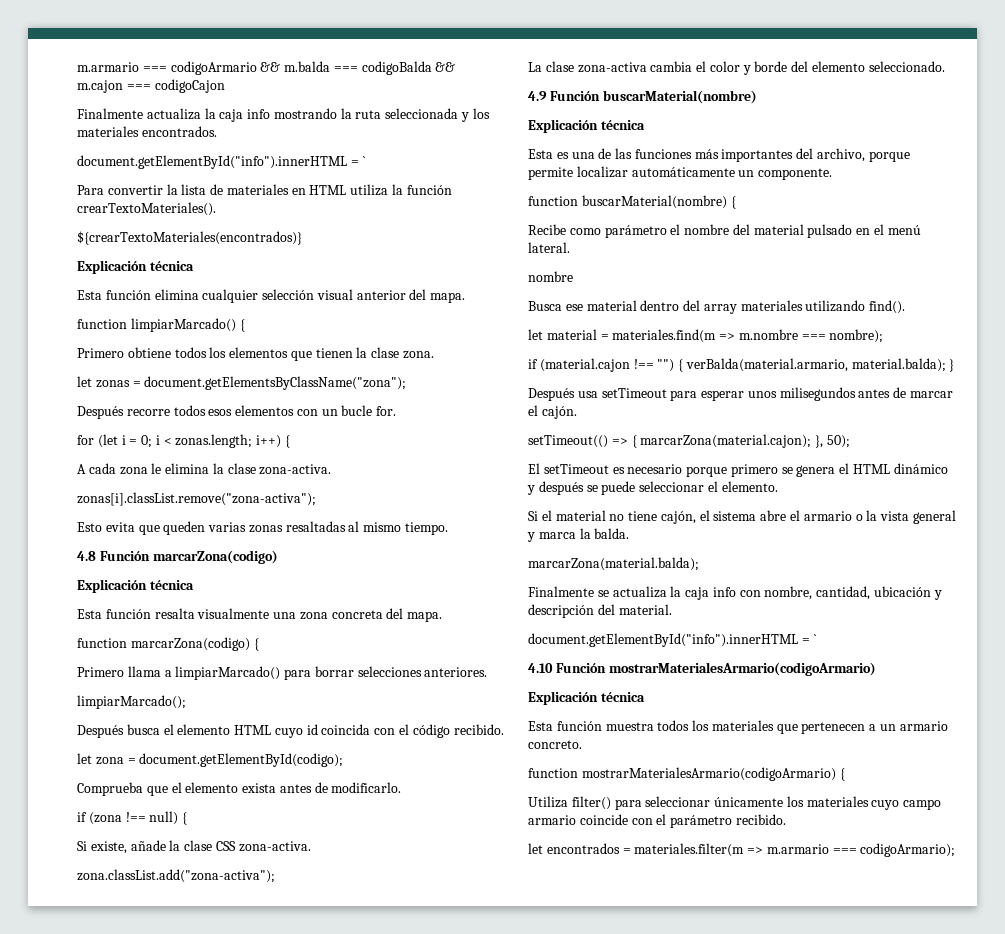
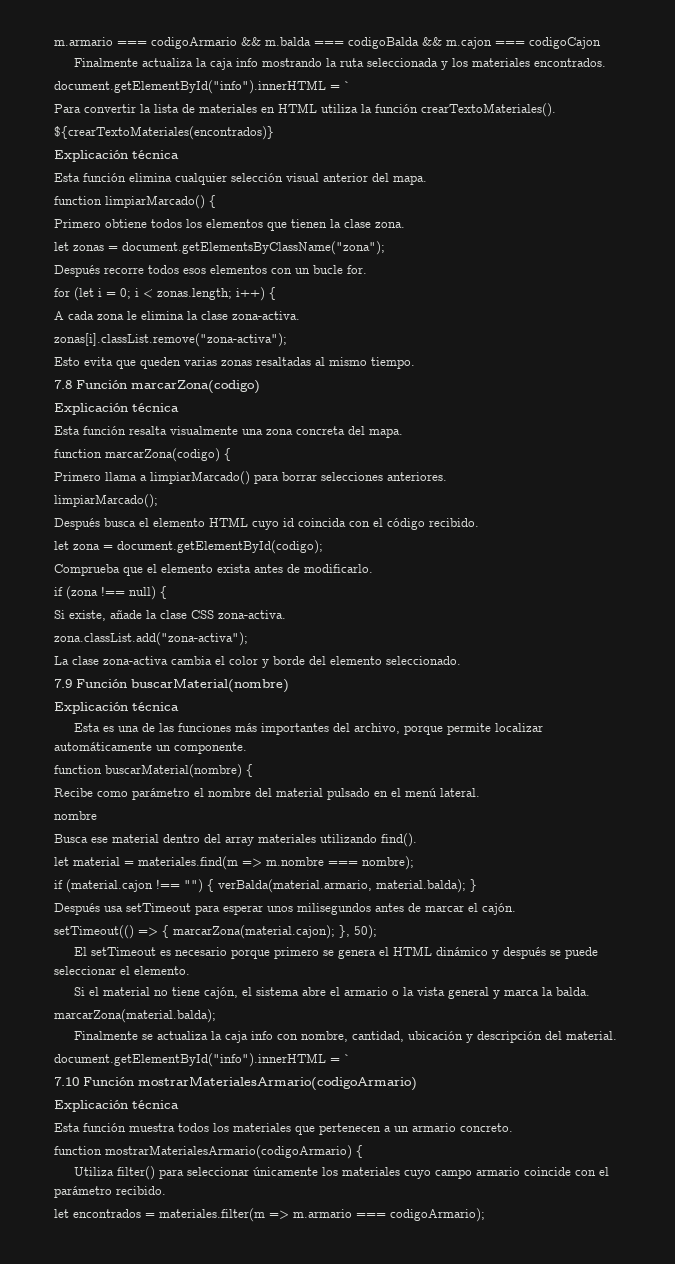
- 4.8 Función marcarZona(codigo)
+ 7.8 Función marcarZona(codigo)
- 4.9 Función buscarMaterial(nombre)
+ 7.9 Función buscarMaterial(nombre)
- 4.10 Función mostrarMaterialesArmario(codigoArmario)
+ 7.10 Función mostrarMaterialesArmario(codigoArmario)

